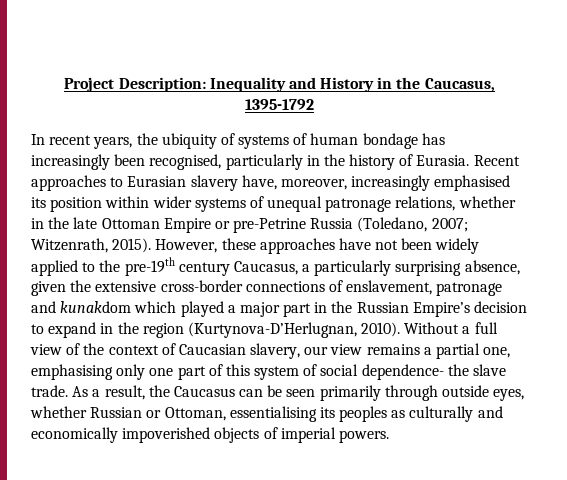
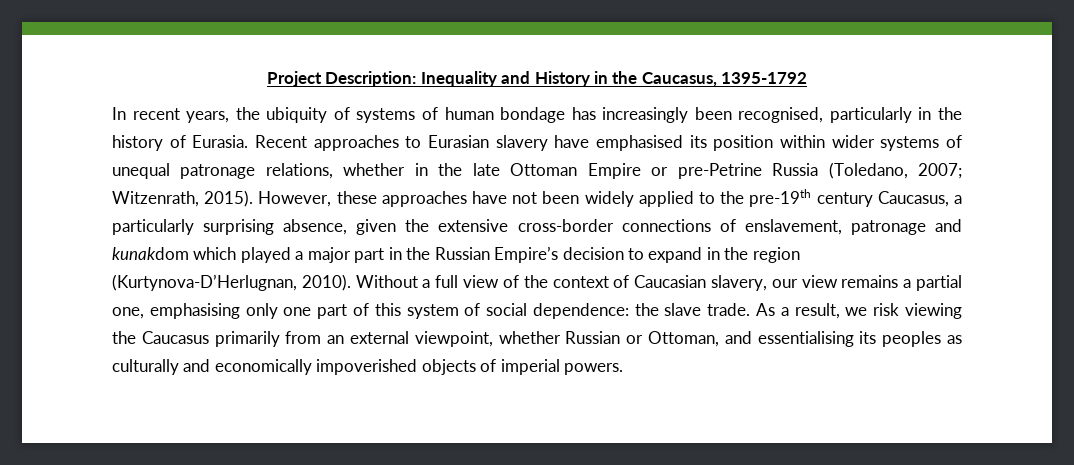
- Recent approaches to Eurasian slavery have, moreover, increasingly emphasised its position within wider systems of unequal patronage relations, whether in the late Ottoman Empire or pre-Petrine Russia (Toledano, 2007; Witzenrath, 2015).
+ Recent approaches to Eurasian slavery have emphasised its position within wider systems of unequal patronage relations, whether in the late Ottoman Empire or pre-Petrine Russia (Toledano, 2007; Witzenrath, 2015).
- Without a full view of the context of Caucasian slavery, our view remains a partial one, emphasising only one part of this system of social dependence- the slave trade.
+ Without a full view of the context of Caucasian slavery, our view remains a partial one, emphasising only one part of this system of social dependence: the slave trade.
- As a result, the Caucasus can be seen primarily through outside eyes, whether Russian or Ottoman, essentialising its peoples as culturally and economically impoverished objects of imperial powers.
+ As a result, we risk viewing the Caucasus primarily from an external viewpoint, whether Russian or Ottoman, and essentialising its peoples as culturally and economically impoverished objects of imperial powers.

